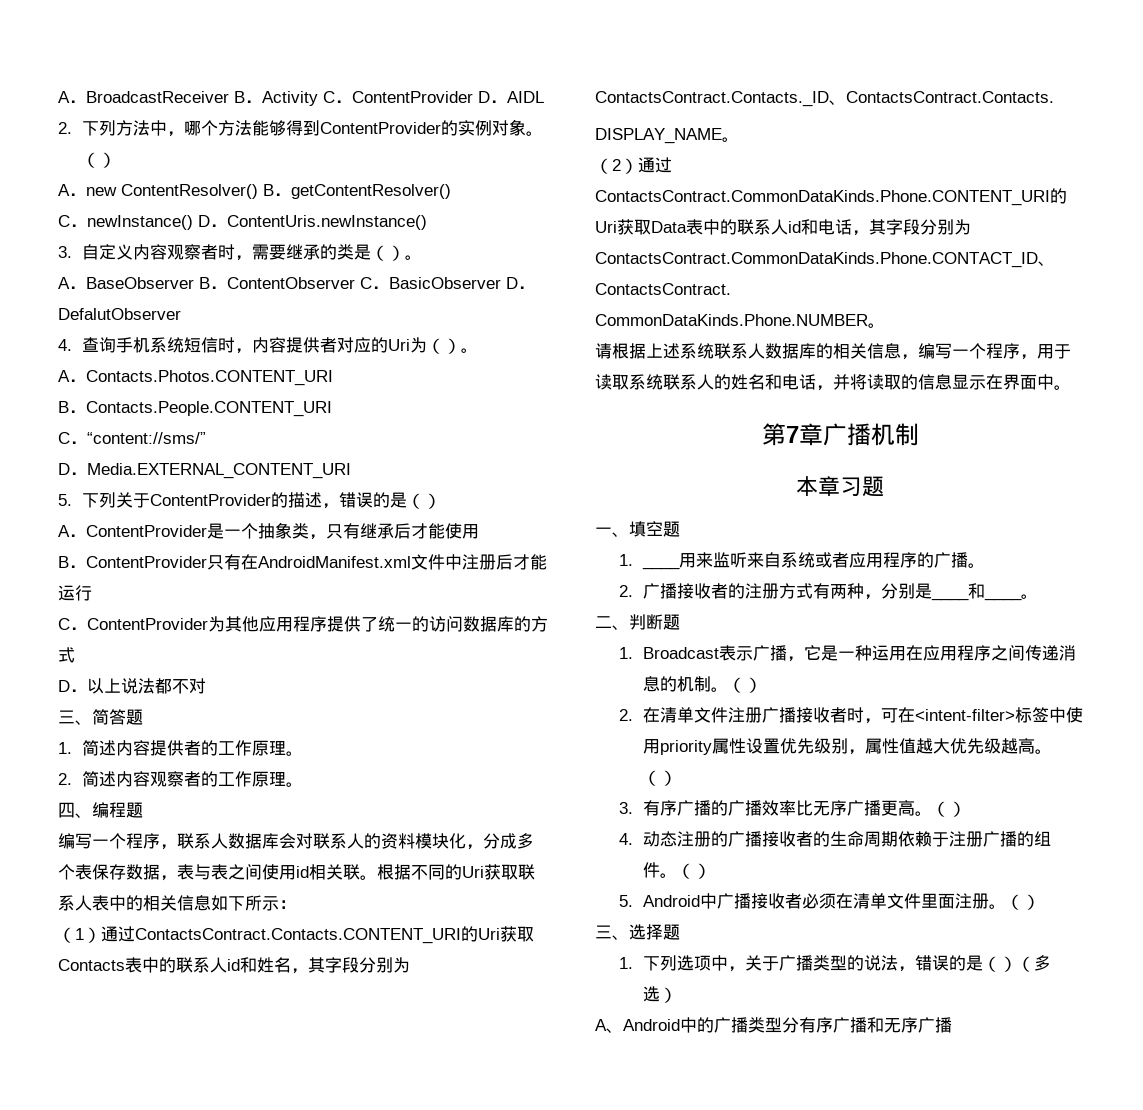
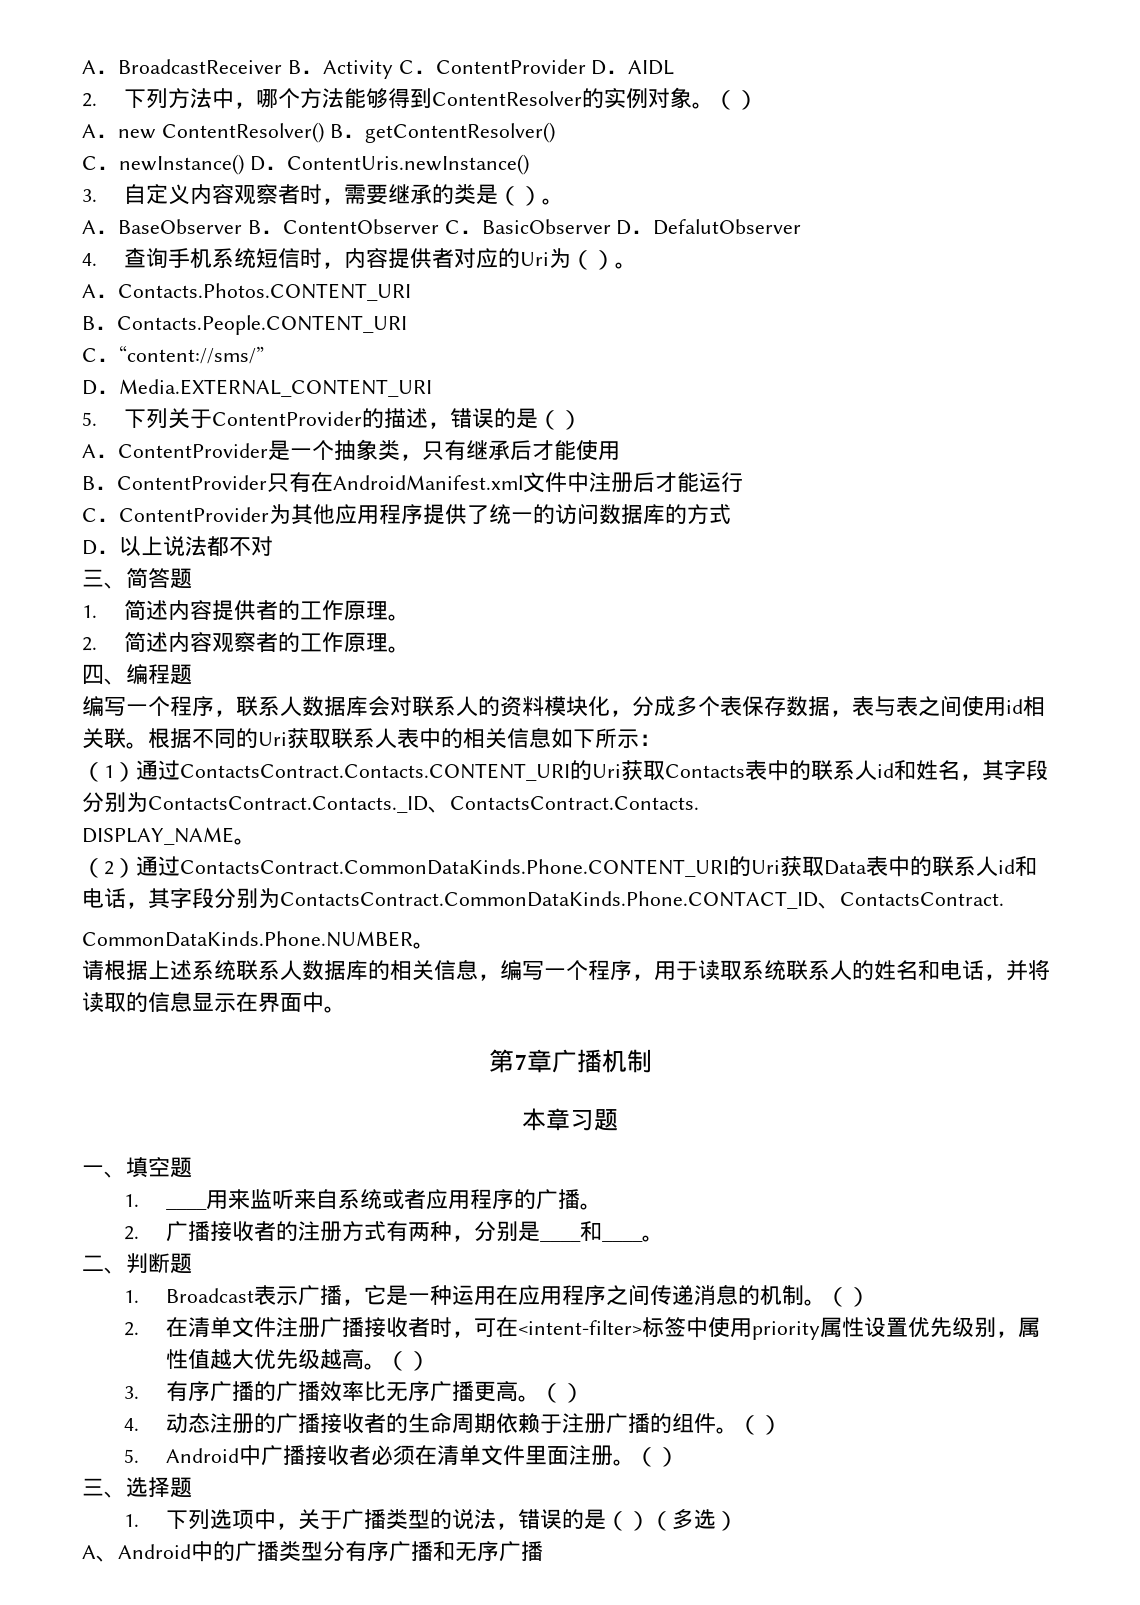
- 2.下列方法中，哪个方法能够得到ContentProvider的实例对象。
+ 2.下列方法中，哪个方法能够得到ContentResolver的实例对象。

